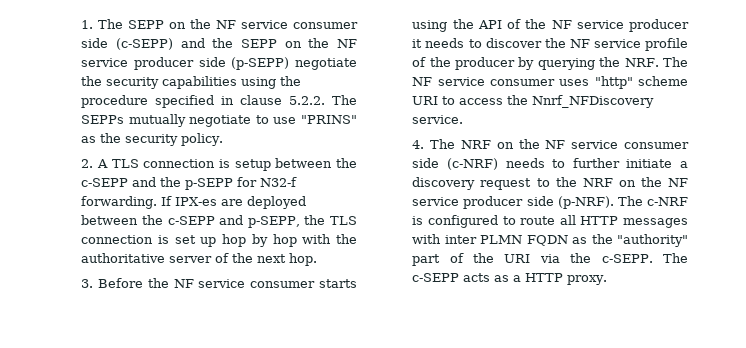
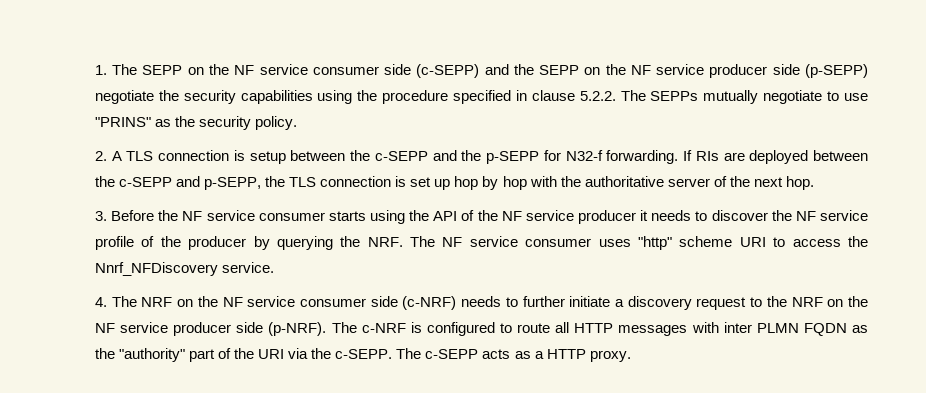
- If IPX-es are deployed between the c-SEPP and p-SEPP, the TLS connection is set up hop by hop with the authoritative server of the next hop.
+ If RIs are deployed between the c-SEPP and p-SEPP, the TLS connection is set up hop by hop with the authoritative server of the next hop.

